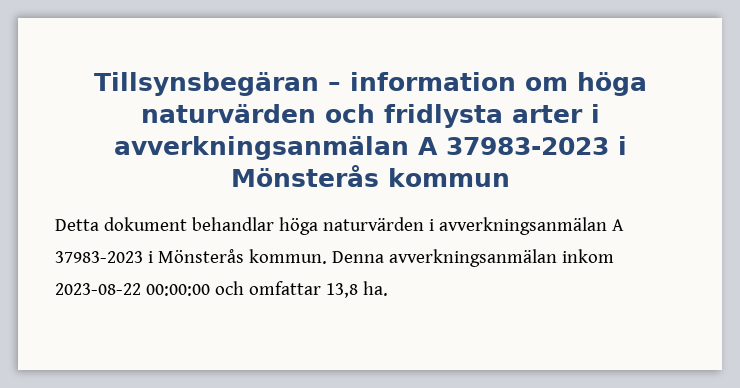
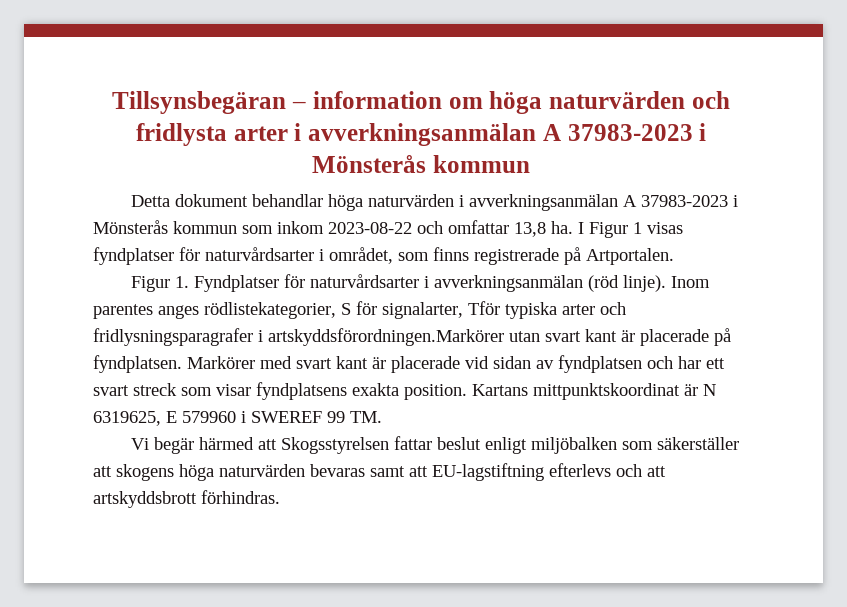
- Detta dokument behandlar höga naturvärden i avverkningsanmälan A 37983-2023 i Mönsterås kommun. Denna avverkningsanmälan inkom 2023-08-22 00:00:00 och omfattar 13,8 ha.
+ Detta dokument behandlar höga naturvärden i avverkningsanmälan A 37983-2023 i Mönsterås kommun som inkom 2023-08-22 och omfattar 13,8 ha.
+ I Figur 1 visas fyndplatser för naturvårdsarter i området, som finns registrerade på Artportalen.
+ Figur 1. Fyndplatser för naturvårdsarter i avverkningsanmälan (röd linje). Inom parentes anges rödlistekategorier, S för signalarter, Tför typiska arter och fridlysningsparagrafer i artskyddsförordningen.Markörer utan svart kant är placerade på fyndplatsen. Markörer med svart kant är placerade vid sidan av fyndplatsen och har ett svart streck som visar fyndplatsens exakta position. Kartans mittpunktskoordinat är N 6319625, E 579960 i SWEREF 99 TM.
+ Vi begär härmed att Skogsstyrelsen fattar beslut enligt miljöbalken som säkerställer att skogens höga naturvärden bevaras samt att EU-lagstiftning efterlevs och att artskyddsbrott förhindras.

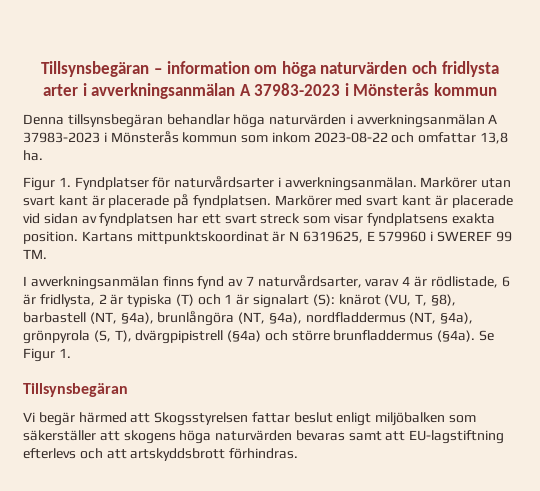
- Detta dokument behandlar höga naturvärden i avverkningsanmälan A 37983-2023 i Mönsterås kommun som inkom 2023-08-22 och omfattar 13,8 ha. I Figur 1 visas fyndplatser för naturvårdsarter i området, som finns registrerade på Artportalen.
+ Denna tillsynsbegäran behandlar höga naturvärden i avverkningsanmälan A 37983-2023 i Mönsterås kommun som inkom 2023-08-22 och omfattar 13,8 ha.
- Figur 1. Fyndplatser för naturvårdsarter i avverkningsanmälan (röd linje). Inom parentes anges rödlistekategorier, S för signalarter, Tför typiska arter och fridlysningsparagrafer i artskyddsförordningen.Markörer utan svart kant är placerade på fyndplatsen.
+ Figur 1. Fyndplatser för naturvårdsarter i avverkningsanmälan. Markörer utan svart kant är placerade på fyndplatsen.
- Markörer med svart kant är placerade vid sidan av fyndplatsen och har ett svart streck som visar fyndplatsens exakta position.
+ Markörer med svart kant är placerade vid sidan av fyndplatsen har ett svart streck som visar fyndplatsens exakta position.
+ I avverkningsanmälan finns fynd av 7 naturvårdsarter, varav 4 är rödlistade, 6 är fridlysta, 2 är typiska (T) och 1 är signalart (S): knärot (VU, T, §8), barbastell (NT, §4a), brunlångöra (NT, §4a), nordfladdermus (NT, §4a), grönpyrola (S, T), dvärgpipistrell (§4a) och större brunfladdermus (§4a). Se Figur 1.
+ Tillsynsbegäran

